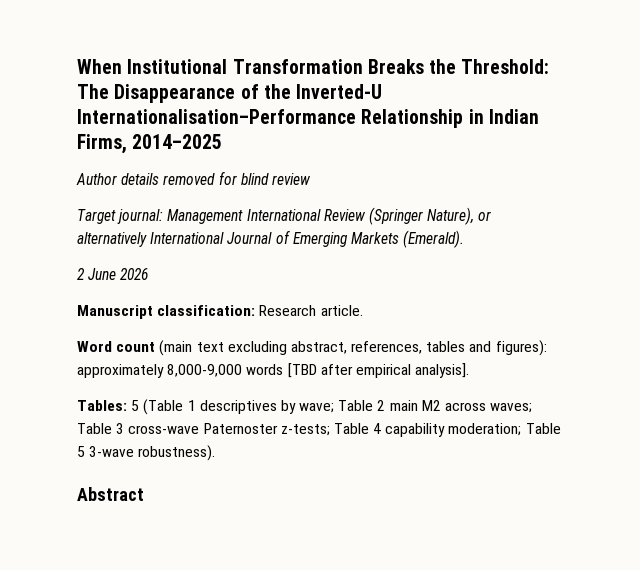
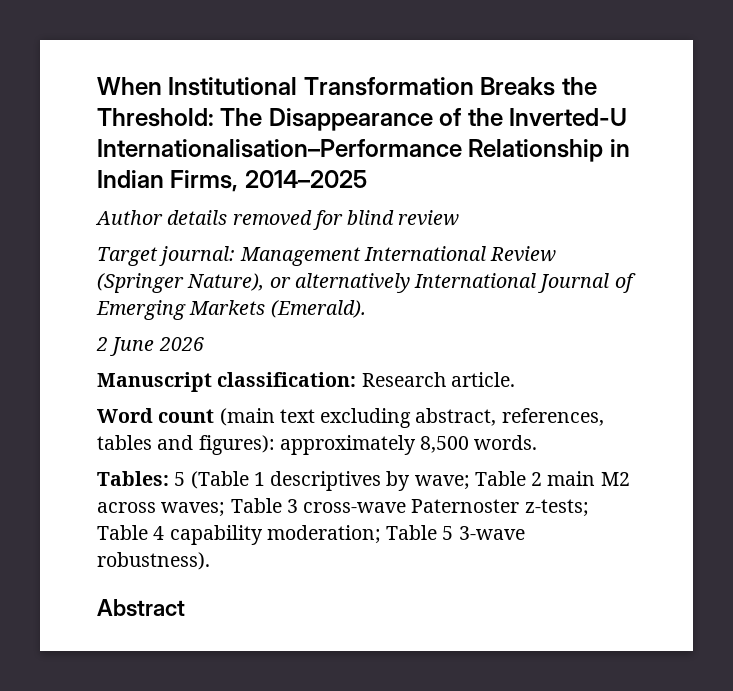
- Word count (main text excluding abstract, references, tables and figures): approximately 8,000-9,000 words [TBD after empirical analysis].
+ Word count (main text excluding abstract, references, tables and figures): approximately 8,500 words.

